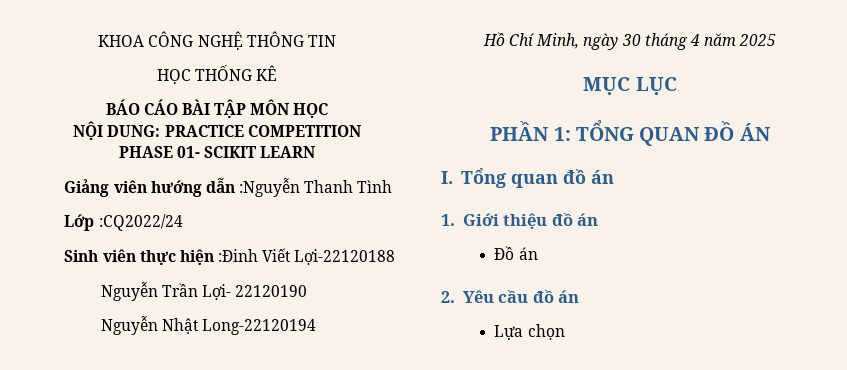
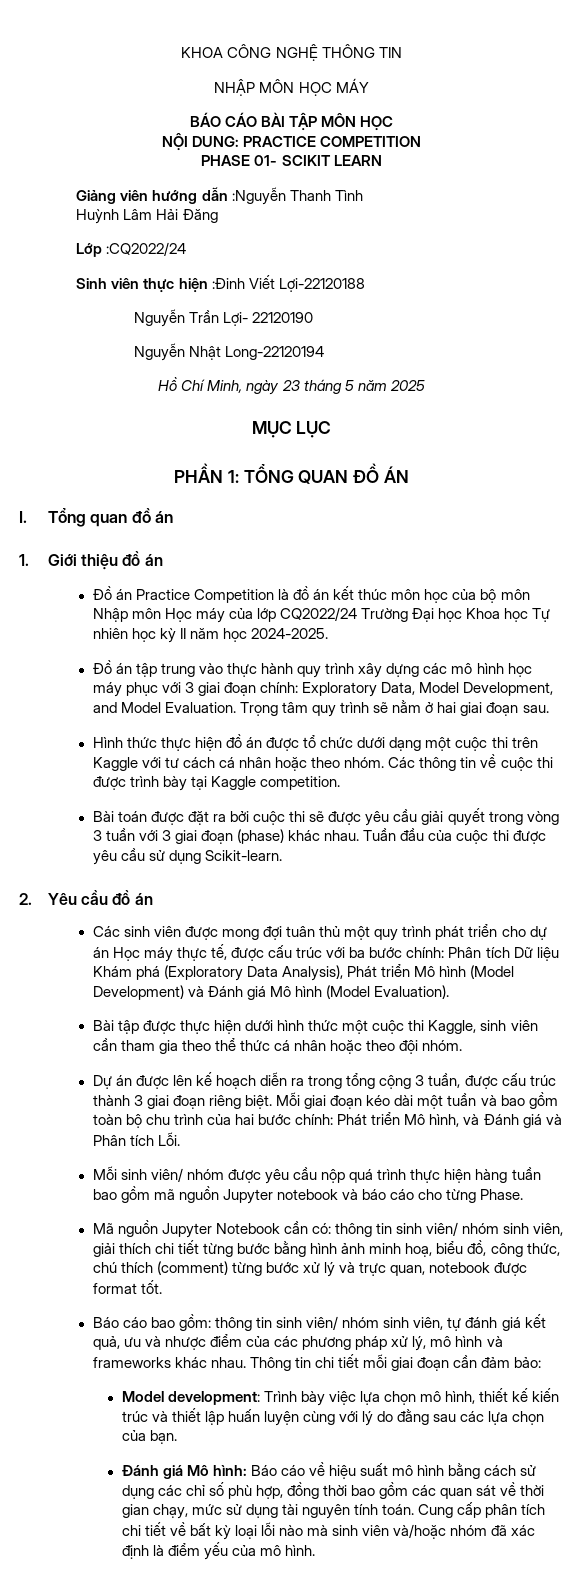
- HỌC THỐNG KÊ
+ NHẬP MÔN HỌC MÁY
+ Huỳnh Lâm Hải Đăng
- Hồ Chí Minh, ngày 30 tháng 4 năm 2025
+ Hồ Chí Minh, ngày 23 tháng 5 năm 2025
- Đồ án
+ Đồ án Practice Competition là đồ án kết thúc môn học của bộ môn Nhập môn Học máy của lớp CQ2022/24 Trường Đại học Khoa học Tự nhiên học kỳ II năm học 2024-2025.
+ Đồ án tập trung vào thực hành quy trình xây dựng các mô hình học máy phục với 3 giai đoạn chính: Exploratory Data, Model Development, and Model Evaluation. Trọng tâm quy trình sẽ nằm ở hai giai đoạn sau.
+ Hình thức thực hiện đồ án được tổ chức dưới dạng một cuộc thi trên Kaggle với tư cách cá nhân hoặc theo nhóm. Các thông tin về cuộc thi được trình bày tại Kaggle competition.
+ Bài toán được đặt ra bởi cuộc thi sẽ được yêu cầu giải quyết trong vòng 3 tuần với 3 giai đoạn (phase) khác nhau. Tuần đầu của cuộc thi được yêu cầu sử dụng Scikit-learn.
- Lựa chọn
+ Các sinh viên được mong đợi tuân thủ một quy trình phát triển cho dự án Học máy thực tế, được cấu trúc với ba bước chính: Phân tích Dữ liệu Khám phá (Exploratory Data Analysis), Phát triển Mô hình (Model Development) và Đánh giá Mô hình (Model Evaluation).
+ Bài tập được thực hiện dưới hình thức một cuộc thi Kaggle, sinh viên cần tham gia theo thể thức cá nhân hoặc theo đội nhóm.
+ Dự án được lên kế hoạch diễn ra trong tổng cộng 3 tuần, được cấu trúc thành 3 giai đoạn riêng biệt. Mỗi giai đoạn kéo dài một tuần và bao gồm toàn bộ chu trình của hai bước chính: Phát triển Mô hình, và Đánh giá và Phân tích Lỗi.
+ Mỗi sinh viên/ nhóm được yêu cầu nộp quá trình thực hiện hàng tuần bao gồm mã nguồn Jupyter notebook và báo cáo cho từng Phase.
+ Mã nguồn Jupyter Notebook cần có: thông tin sinh viên/ nhóm sinh viên, giải thích chi tiết từng bước bằng hình ảnh minh hoạ, biểu đồ, công thức, chú thích (comment) từng bước xử lý và trực quan, notebook được format tốt.
+ Báo cáo bao gồm: thông tin sinh viên/ nhóm sinh viên, tự đánh giá kết quả, ưu và nhược điểm của các phương pháp xử lý, mô hình và frameworks khác nhau. Thông tin chi tiết mỗi giai đoạn cần đảm bảo:
+ Model development: Trình bày việc lựa chọn mô hình, thiết kế kiến trúc và thiết lập huấn luyện cùng với lý do đằng sau các lựa chọn của bạn.
+ Đánh giá Mô hình: Báo cáo về hiệu suất mô hình bằng cách sử dụng các chỉ số phù hợp, đồng thời bao gồm các quan sát về thời gian chạy, mức sử dụng tài nguyên tính toán. Cung cấp phân tích chi tiết về bất kỳ loại lỗi nào mà sinh viên và/hoặc nhóm đã xác định là điểm yếu của mô hình.

